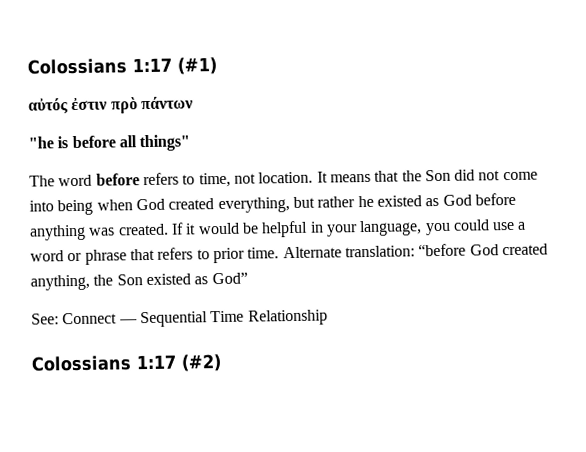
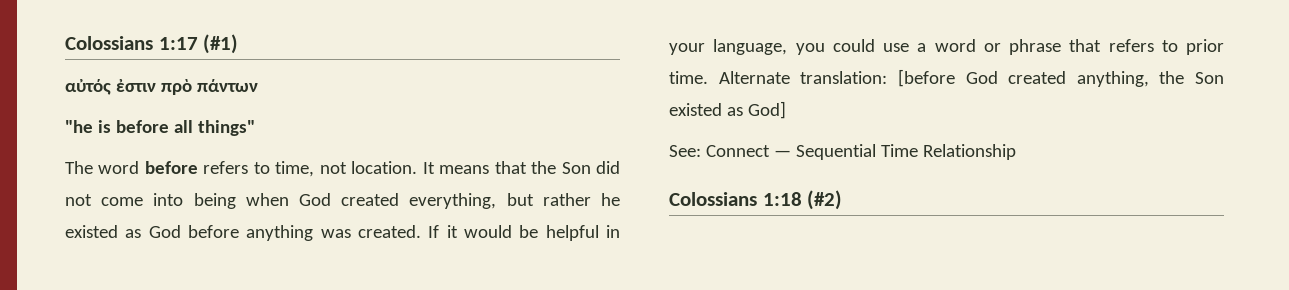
- Alternate translation: “before God created anything, the Son existed as God”
+ Alternate translation: [before God created anything, the Son existed as God]
- Colossians 1:17 (#2)
+ Colossians 1:18 (#2)

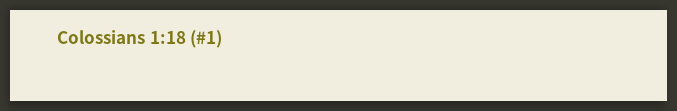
- Colossians 1:17 (#1)
- αὐτός ἐστιν πρὸ πάντων
- "he is before all things"
- The word before refers to time, not location. It means that the Son did not come into being when God created everything, but rather he existed as God before anything was created. If it would be helpful in your language, you could use a word or phrase that refers to prior time. Alternate translation: [before God created anything, the Son existed as God]
- See: Connect — Sequential Time Relationship
- Colossians 1:18 (#2)
+ Colossians 1:18 (#1)

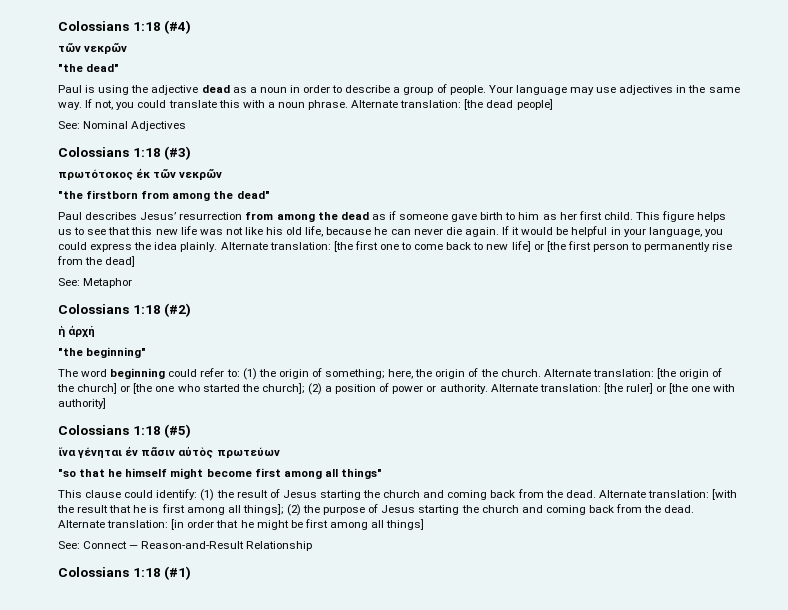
+ Colossians 1:18 (#4)
+ τῶν νεκρῶν
+ "the dead"
+ Paul is using the adjective dead as a noun in order to describe a group of people. Your language may use adjectives in the same way. If not, you could translate this with a noun phrase. Alternate translation: [the dead people]
+ See: Nominal Adjectives
+ Colossians 1:18 (#3)
+ πρωτότοκος ἐκ τῶν νεκρῶν
+ "the firstborn from among the dead"
+ Paul describes Jesus’ resurrection from among the dead as if someone gave birth to him as her first child. This figure helps us to see that this new life was not like his old life, because he can never die again. If it would be helpful in your language, you could express the idea plainly. Alternate translation: [the first one to come back to new life] or [the first person to permanently rise from the dead]
+ See: Metaphor
+ Colossians 1:18 (#2)
+ ἡ ἀρχή
+ "the beginning"
+ The word beginning could refer to: (1) the origin of something; here, the origin of the church. Alternate translation: [the origin of the church] or [the one who started the church]; (2) a position of power or authority. Alternate translation: [the ruler] or [the one with authority]
+ Colossians 1:18 (#5)
+ ἵνα γένηται ἐν πᾶσιν αὐτὸς πρωτεύων
+ "so that he himself might become first among all things"
+ This clause could identify: (1) the result of Jesus starting the church and coming back from the dead. Alternate translation: [with the result that he is first among all things]; (2) the purpose of Jesus starting the church and coming back from the dead. Alternate translation: [in order that he might be first among all things]
+ See: Connect — Reason-and-Result Relationship

